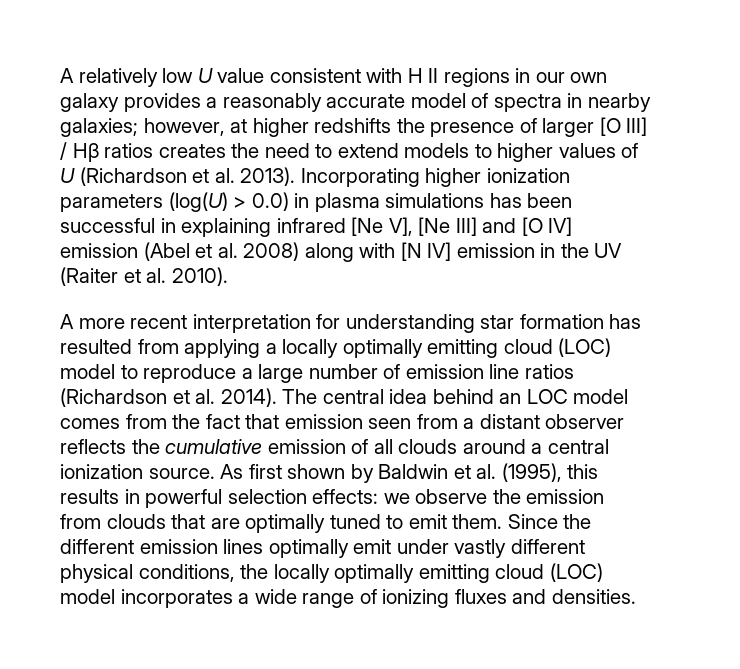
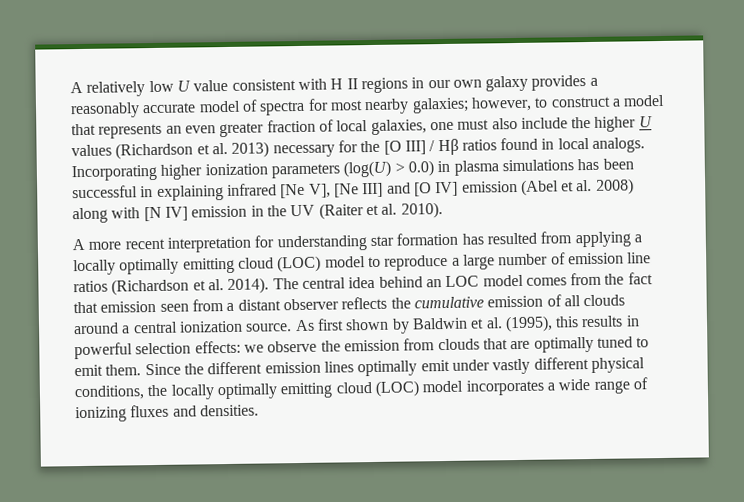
- A relatively low U value consistent with H II regions in our own galaxy provides a reasonably accurate model of spectra in nearby galaxies; however, at higher redshifts the presence of larger [O III] / Hβ ratios creates the need to extend models to higher values of U (Richardson et al. 2013).
+ A relatively low U value consistent with H II regions in our own galaxy provides a reasonably accurate model of spectra for most nearby galaxies; however, to construct a model that represents an even greater fraction of local galaxies, one must also include the higher U values (Richardson et al. 2013) necessary for the [O III] / Hβ ratios found in local analogs.

